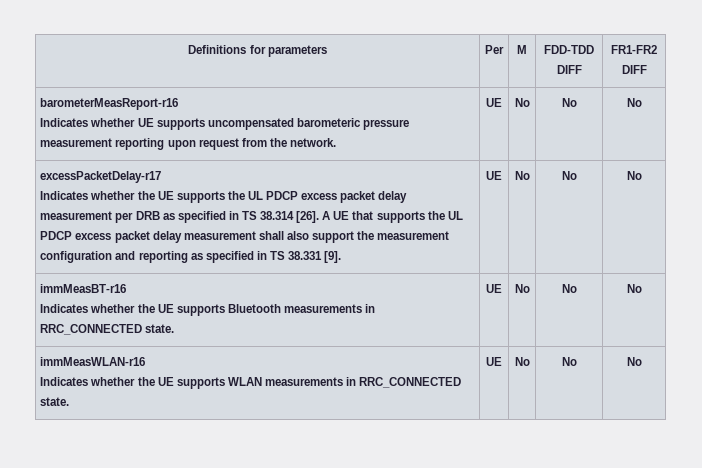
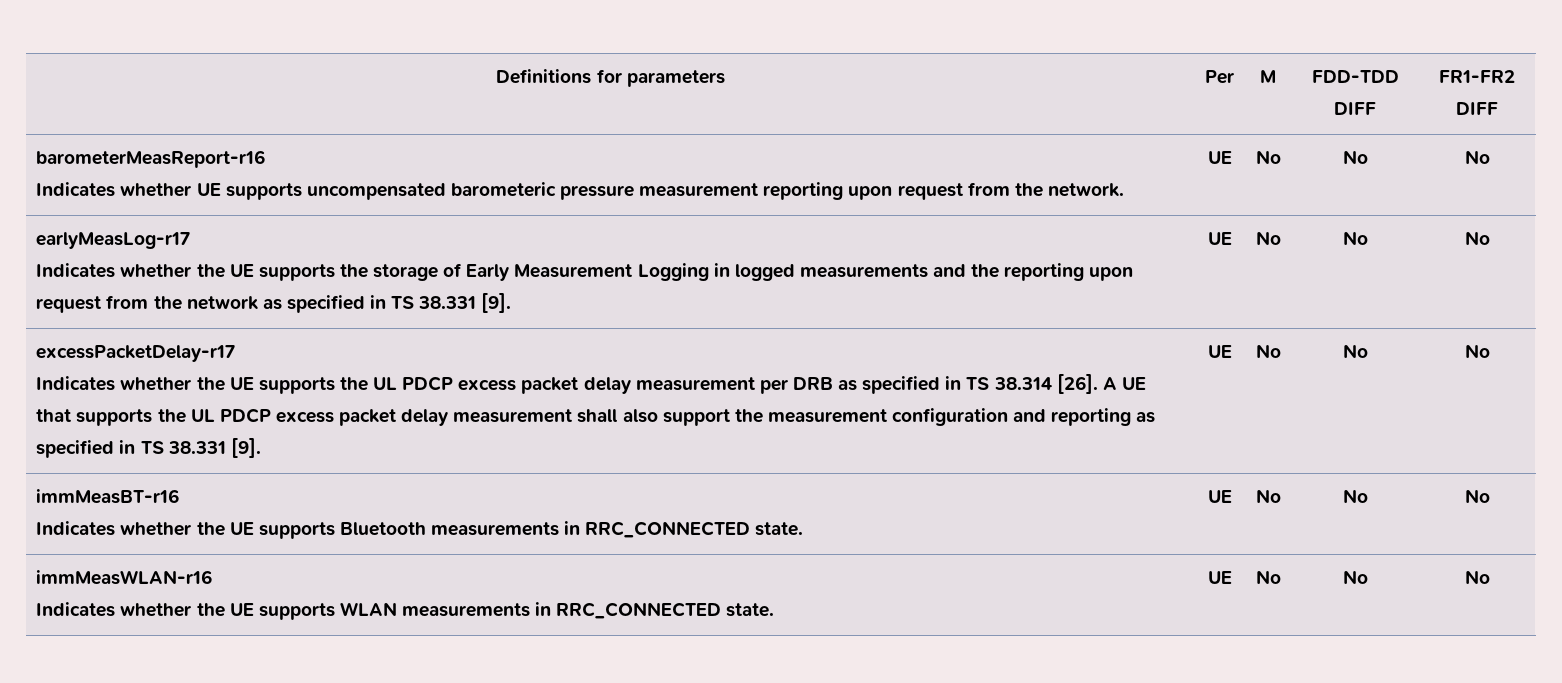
+ earlyMeasLog-r17
+ Indicates whether the UE supports the storage of Early Measurement Logging in logged measurements and the reporting upon request from the network as specified in TS 38.331 [9]. | UE | No | No | No

